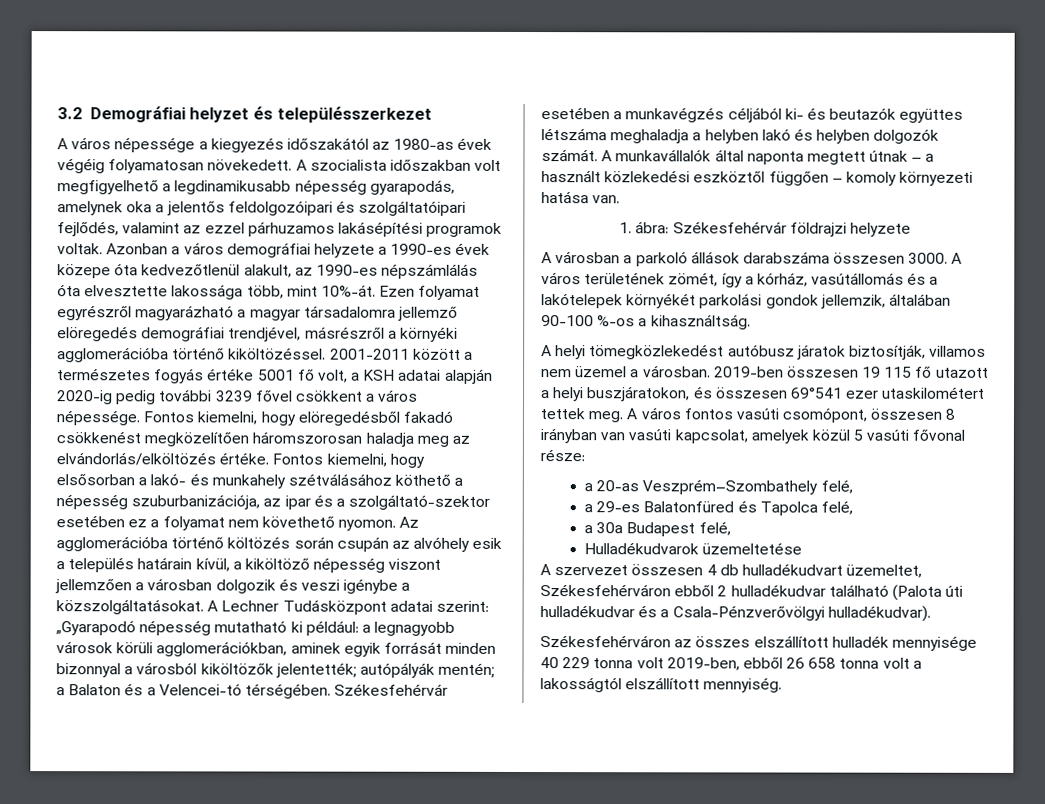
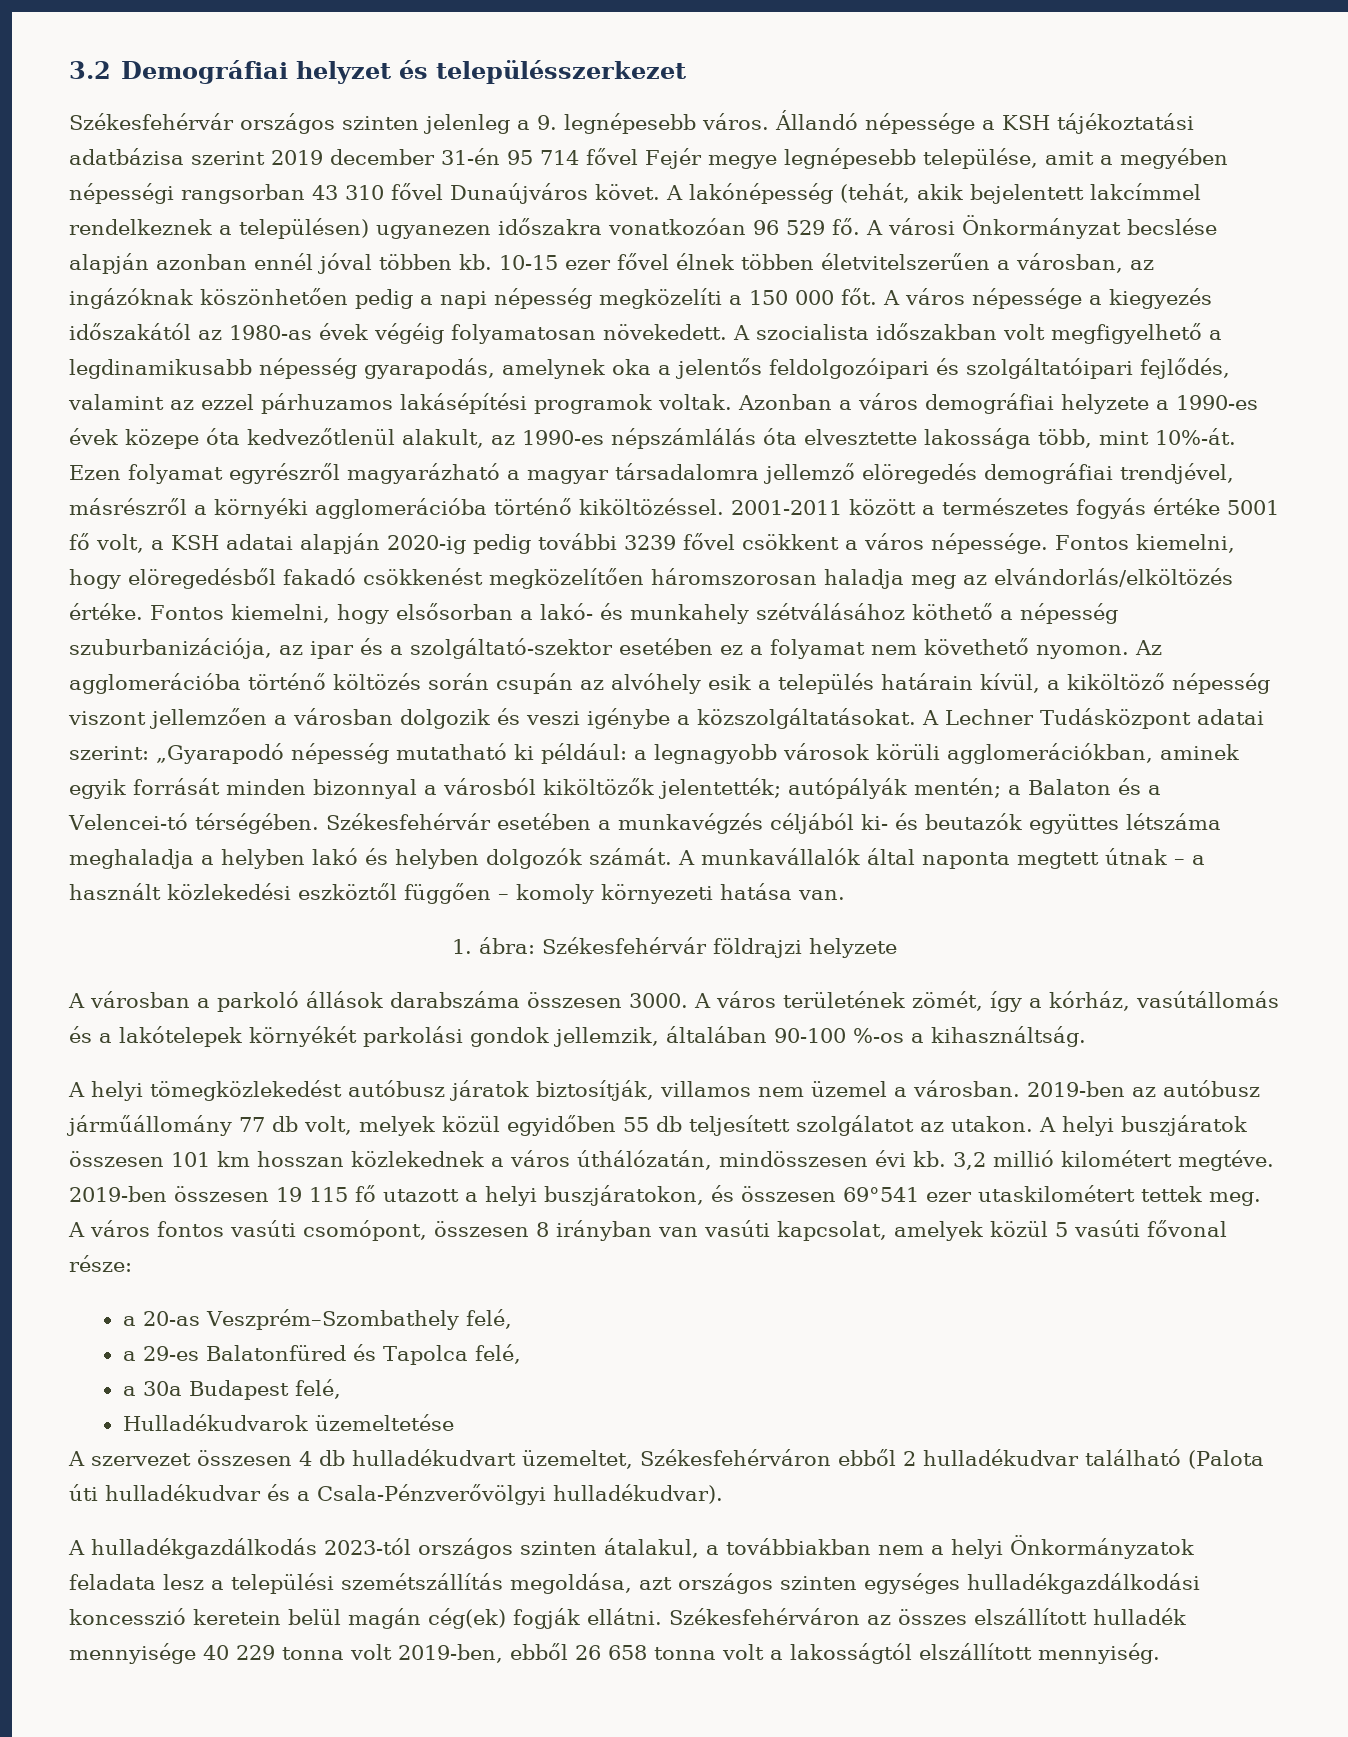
+ Székesfehérvár országos szinten jelenleg a 9. legnépesebb város. Állandó népessége a KSH tájékoztatási adatbázisa szerint 2019 december 31-én 95 714 fővel Fejér megye legnépesebb települése, amit a megyében népességi rangsorban 43 310 fővel Dunaújváros követ. A lakónépesség (tehát, akik bejelentett lakcímmel rendelkeznek a településen) ugyanezen időszakra vonatkozóan 96 529 fő. A városi Önkormányzat becslése alapján azonban ennél jóval többen kb. 10-15 ezer fővel élnek többen életvitelszerűen a városban, az ingázóknak köszönhetően pedig a napi népesség megközelíti a 150 000 főt.
- 2019-ben összesen 19 115 fő utazott a helyi buszjáratokon, és összesen 69°541 ezer utaskilométert tettek meg.
+ 2019-ben az autóbusz járműállomány 77 db volt, melyek közül egyidőben 55 db teljesített szolgálatot az utakon. A helyi buszjáratok összesen 101 km hosszan közlekednek a város úthálózatán, mindösszesen évi kb. 3,2 millió kilométert megtéve. 2019-ben összesen 19 115 fő utazott a helyi buszjáratokon, és összesen 69°541 ezer utaskilométert tettek meg.
+ A hulladékgazdálkodás 2023-tól országos szinten átalakul, a továbbiakban nem a helyi Önkormányzatok feladata lesz a települési szemétszállítás megoldása, azt országos szinten egységes hulladékgazdálkodási koncesszió keretein belül magán cég(ek) fogják ellátni.

